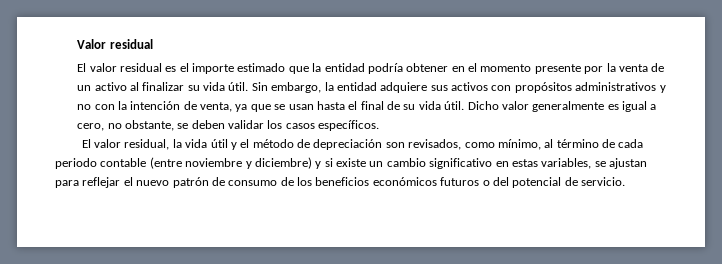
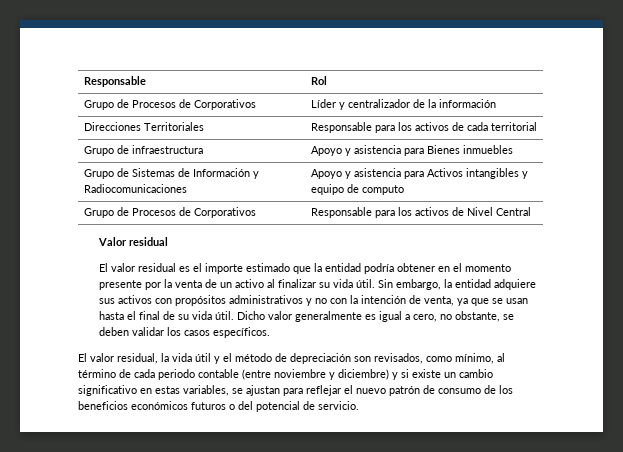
+ Responsable | Rol
+ Grupo de Procesos de Corporativos | Líder y centralizador de la información
+ Direcciones Territoriales | Responsable para los activos de cada territorial
+ Grupo de infraestructura | Apoyo y asistencia para Bienes inmuebles
+ Grupo de Sistemas de Información y Radiocomunicaciones | Apoyo y asistencia para Activos intangibles y equipo de computo
+ Grupo de Procesos de Corporativos | Responsable para los activos de Nivel Central

